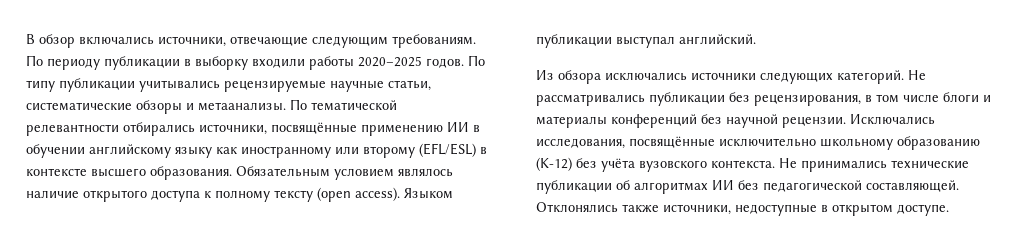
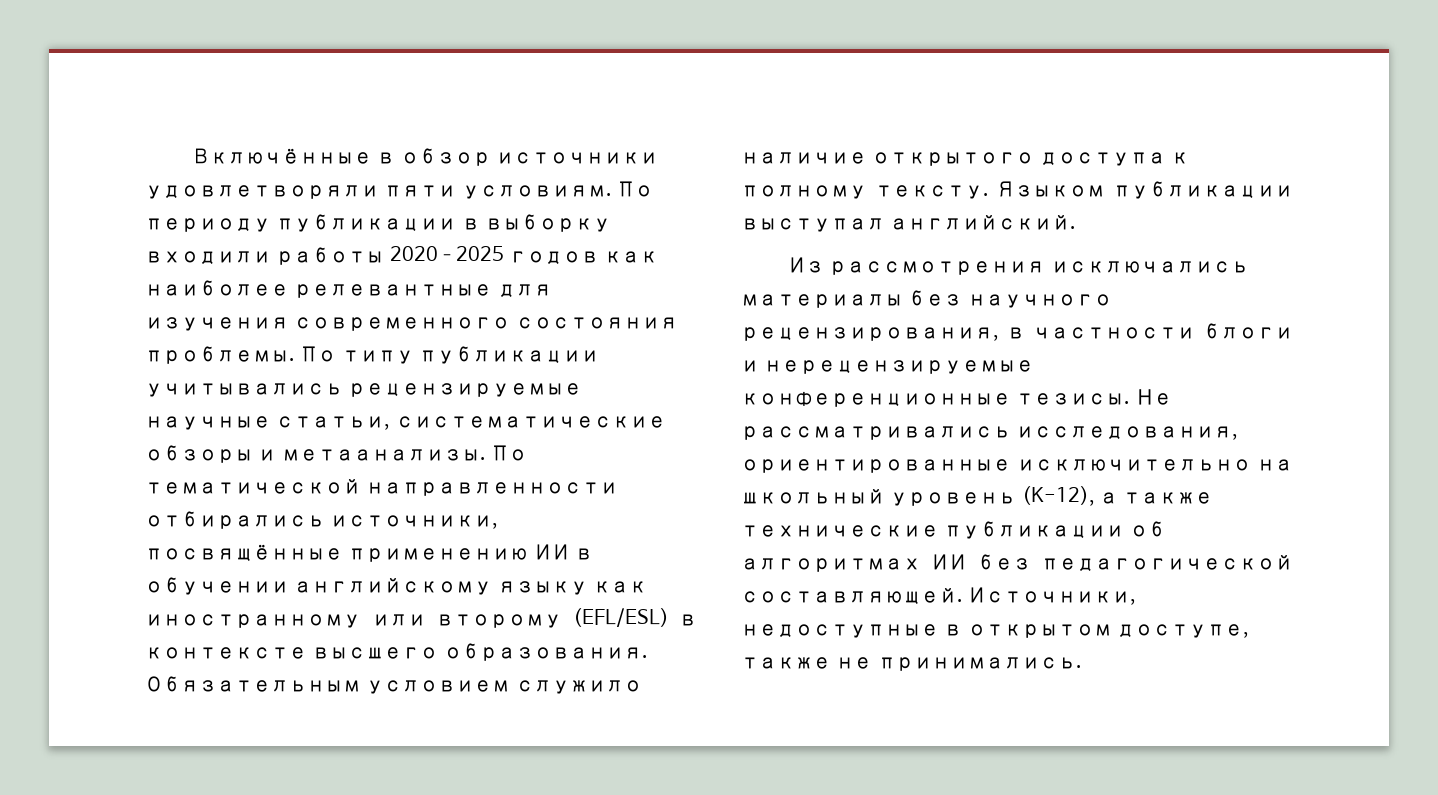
- В обзор включались источники, отвечающие следующим требованиям.
+ Включённые в обзор источники удовлетворяли пяти условиям.
- По периоду публикации в выборку входили работы 2020–2025 годов.
+ По периоду публикации в выборку входили работы 2020–2025 годов как наиболее релевантные для изучения современного состояния проблемы.
- По тематической релевантности отбирались источники, посвящённые применению ИИ в обучении английскому языку как иностранному или второму (EFL/ESL) в контексте высшего образования.
+ По тематической направленности отбирались источники, посвящённые применению ИИ в обучении английскому языку как иностранному или второму (EFL/ESL) в контексте высшего образования.
- Обязательным условием являлось наличие открытого доступа к полному тексту (open access).
+ Обязательным условием служило наличие открытого доступа к полному тексту.
- Из обзора исключались источники следующих категорий. Не рассматривались публикации без рецензирования, в том числе блоги и материалы конференций без научной рецензии. Исключались исследования, посвящённые исключительно школьному образованию (K-12) без учёта вузовского контекста. Не принимались технические публикации об алгоритмах ИИ без педагогической составляющей.
+ Из рассмотрения исключались материалы без научного рецензирования, в частности блоги и нерецензируемые конференционные тезисы. Не рассматривались исследования, ориентированные исключительно на школьный уровень (K-12), а также технические публикации об алгоритмах ИИ без педагогической составляющей.
- Отклонялись также источники, недоступные в открытом доступе.
+ Источники, недоступные в открытом доступе, также не принимались.

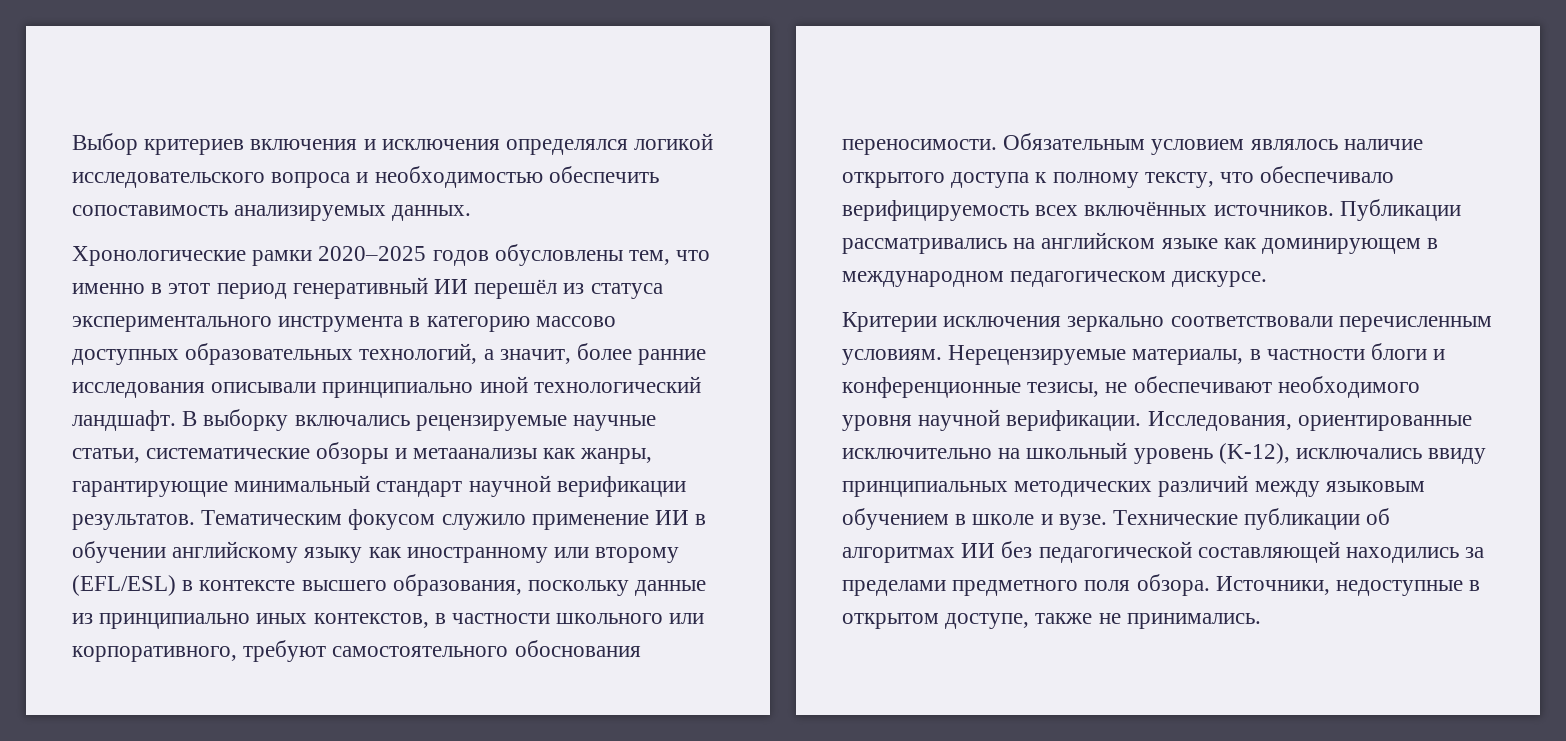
- Включённые в обзор источники удовлетворяли пяти условиям. По периоду публикации в выборку входили работы 2020–2025 годов как наиболее релевантные для изучения современного состояния проблемы. По типу публикации учитывались рецензируемые научные статьи, систематические обзоры и метаанализы. По тематической направленности отбирались источники, посвящённые применению ИИ в обучении английскому языку как иностранному или второму (EFL/ESL) в контексте высшего образования.
+ Выбор критериев включения и исключения определялся логикой исследовательского вопроса и необходимостью обеспечить сопоставимость анализируемых данных.
+ Хронологические рамки 2020–2025 годов обусловлены тем, что именно в этот период генеративный ИИ перешёл из статуса экспериментального инструмента в категорию массово доступных образовательных технологий, а значит, более ранние исследования описывали принципиально иной технологический ландшафт. В выборку включались рецензируемые научные статьи, систематические обзоры и метаанализы как жанры, гарантирующие минимальный стандарт научной верификации результатов. Тематическим фокусом служило применение ИИ в обучении английскому языку как иностранному или второму (EFL/ESL) в контексте высшего образования, поскольку данные из принципиально иных контекстов, в частности школьного или корпоративного, требуют самостоятельного обоснования переносимости.
- Обязательным условием служило наличие открытого доступа к полному тексту. Языком публикации выступал английский.
- Из рассмотрения исключались материалы без научного рецензирования, в частности блоги и нерецензируемые конференционные тезисы. Не рассматривались исследования, ориентированные исключительно на школьный уровень (K-12), а также технические публикации об алгоритмах ИИ без педагогической составляющей.
+ Обязательным условием являлось наличие открытого доступа к полному тексту, что обеспечивало верифицируемость всех включённых источников. Публикации рассматривались на английском языке как доминирующем в международном педагогическом дискурсе.
+ Критерии исключения зеркально соответствовали перечисленным условиям. Нерецензируемые материалы, в частности блоги и конференционные тезисы, не обеспечивают необходимого уровня научной верификации. Исследования, ориентированные исключительно на школьный уровень (K-12), исключались ввиду принципиальных методических различий между языковым обучением в школе и вузе. Технические публикации об алгоритмах ИИ без педагогической составляющей находились за пределами предметного поля обзора.

